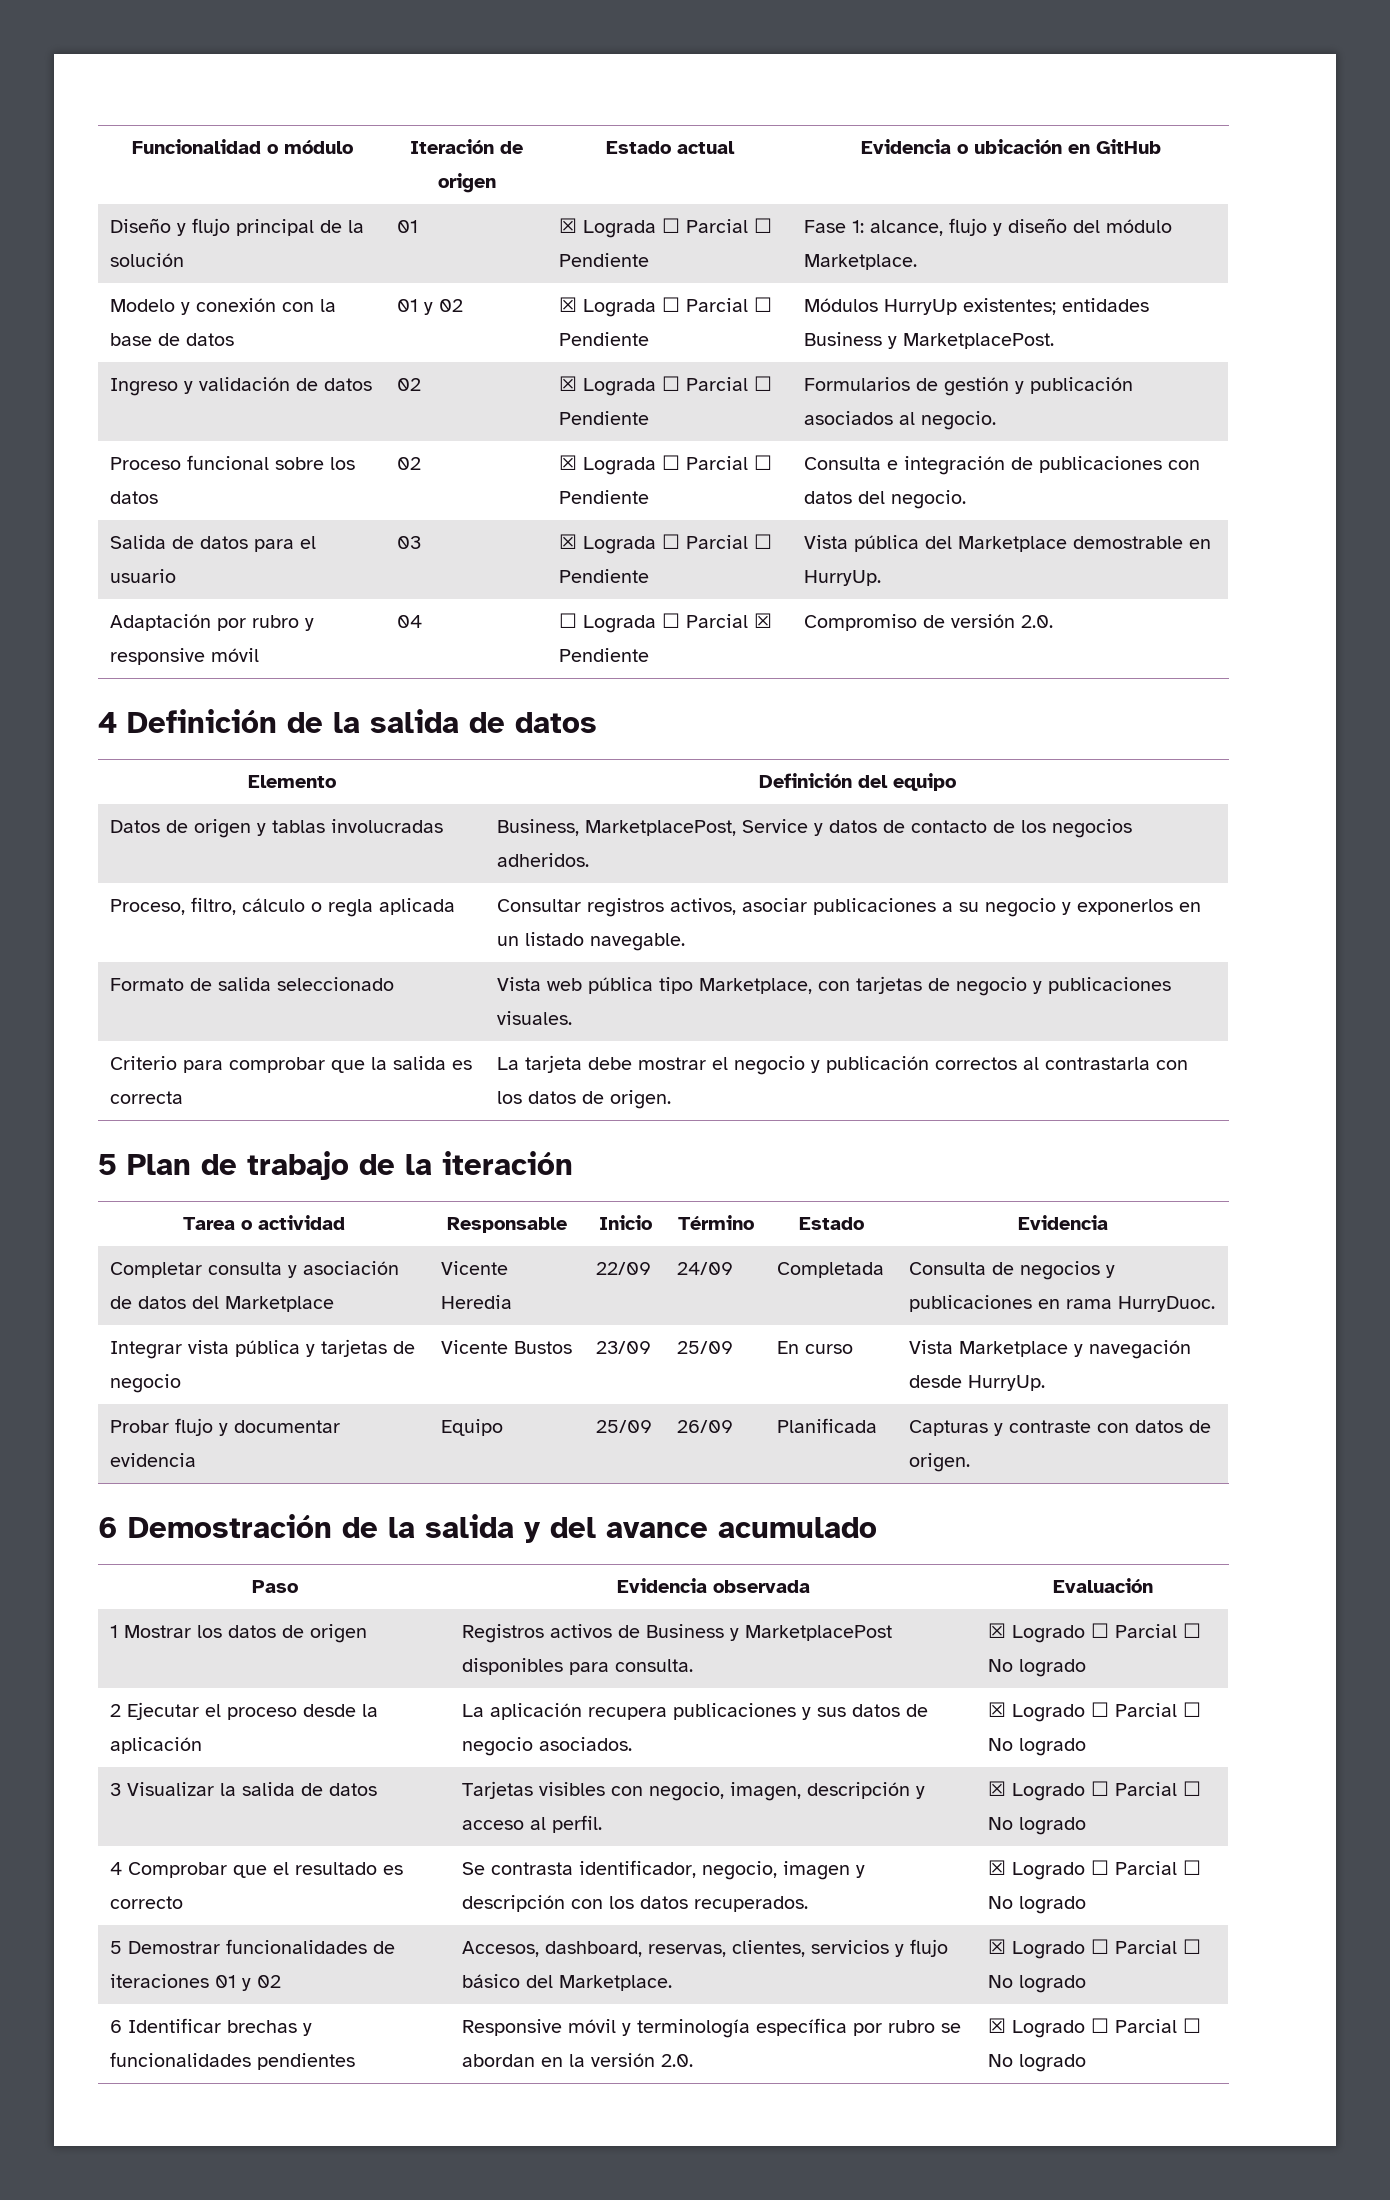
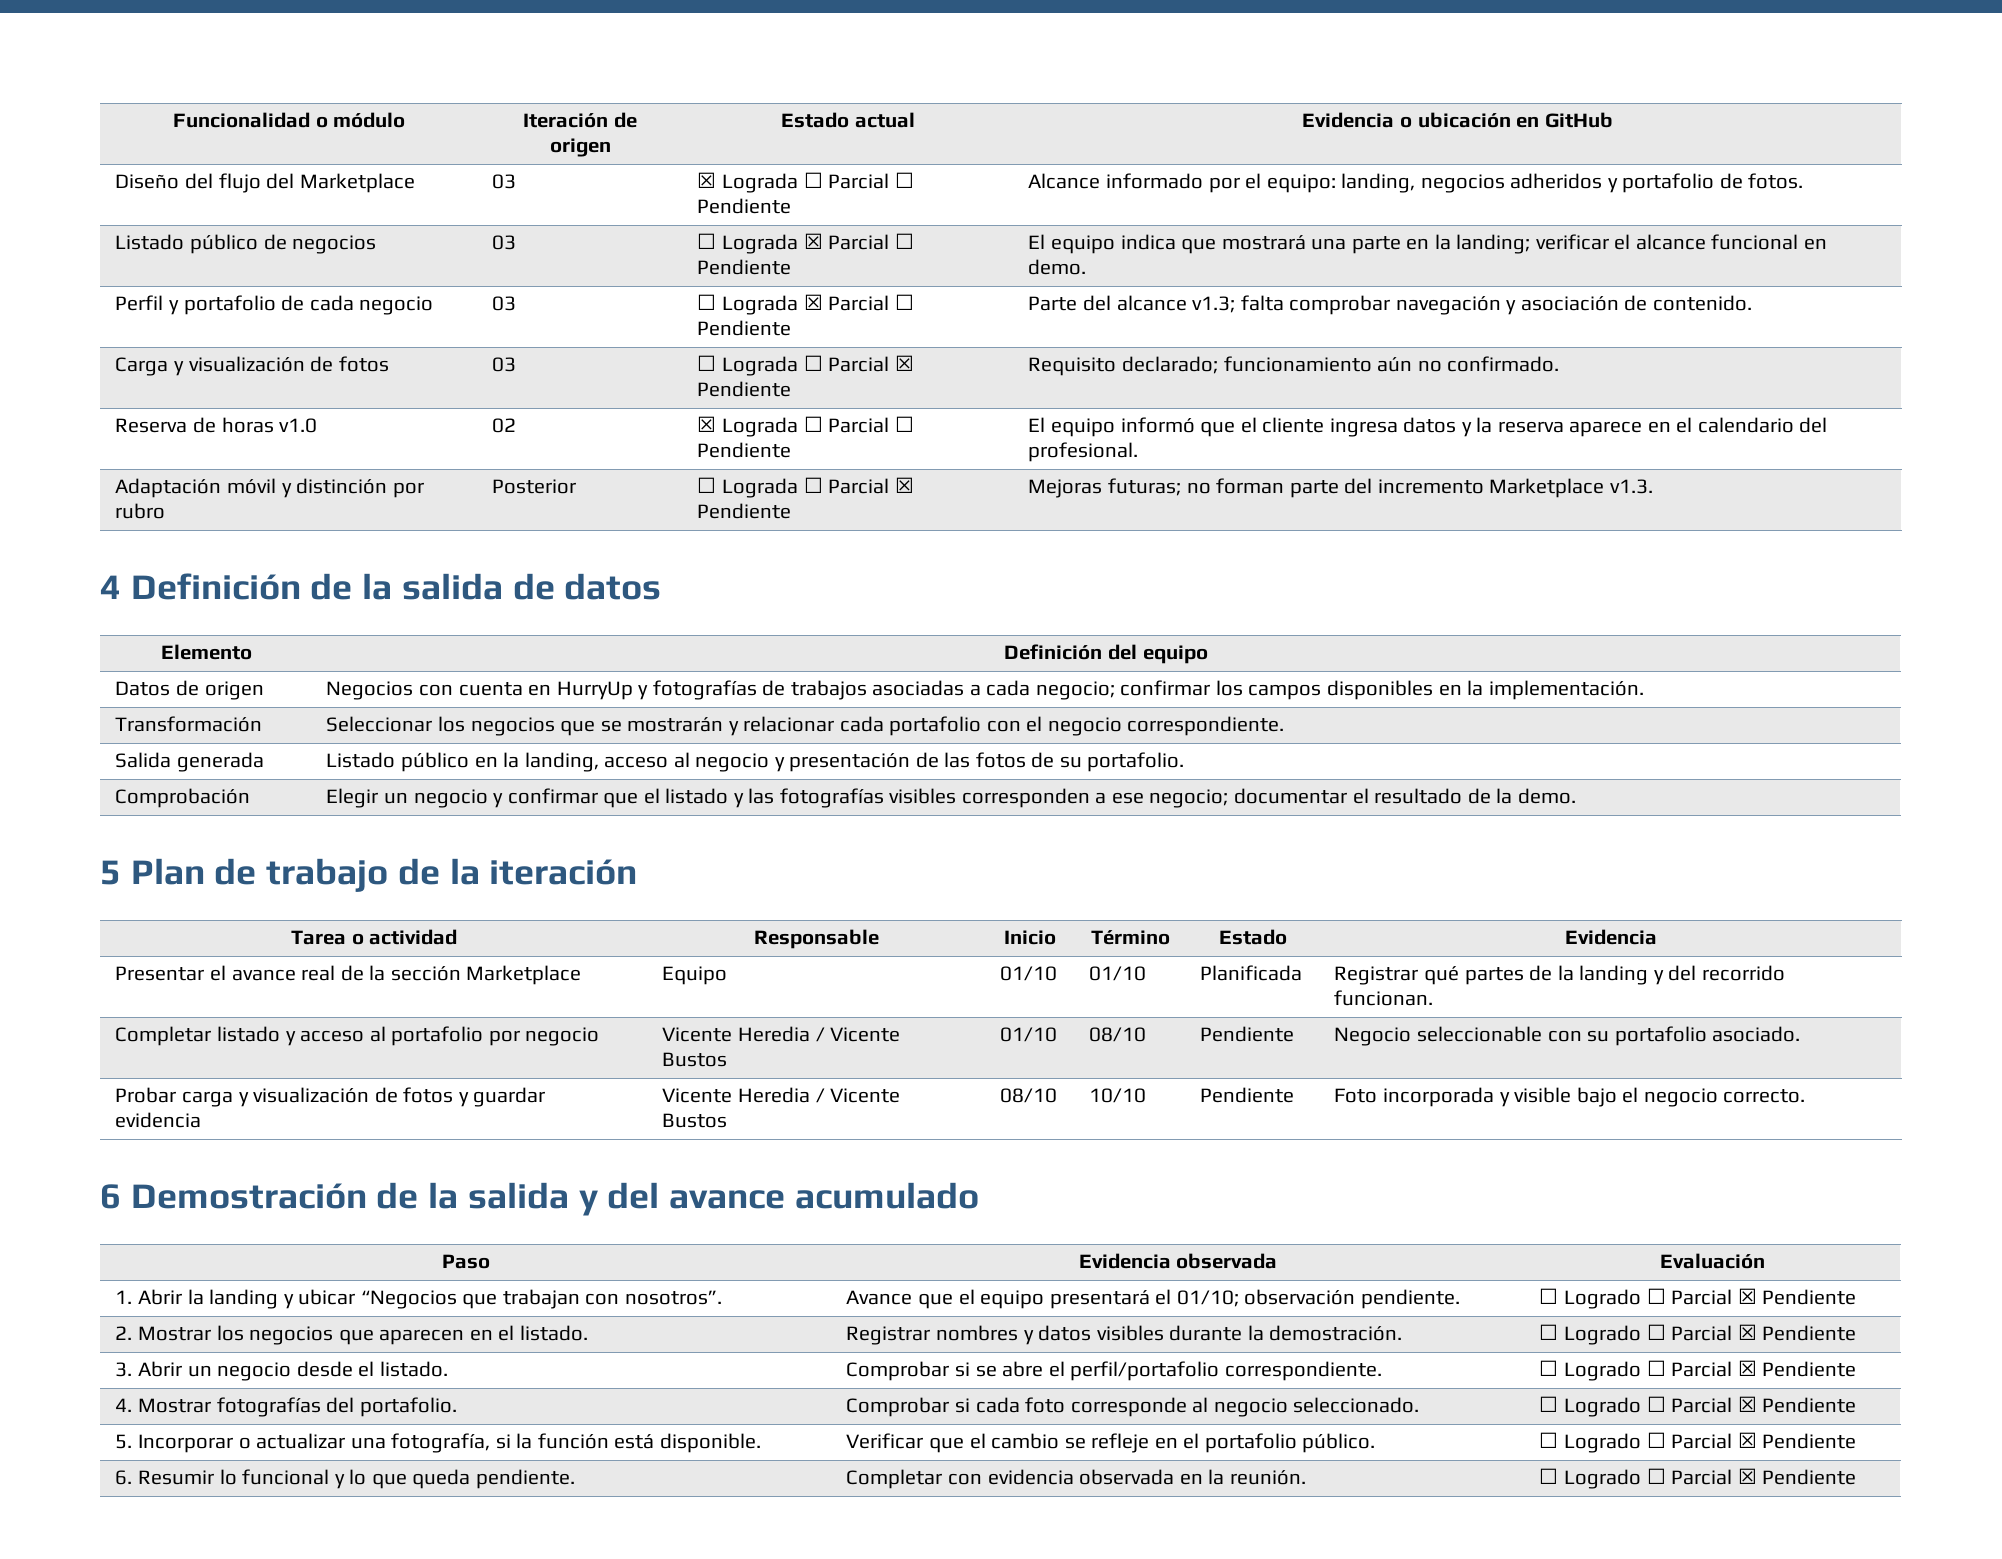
- Diseño y flujo principal de la solución | 01 | ☒ Lograda ☐ Parcial ☐ Pendiente | Fase 1: alcance, flujo y diseño del módulo Marketplace.
- Modelo y conexión con la base de datos | 01 y 02 | ☒ Lograda ☐ Parcial ☐ Pendiente | Módulos HurryUp existentes; entidades Business y MarketplacePost.
- Ingreso y validación de datos | 02 | ☒ Lograda ☐ Parcial ☐ Pendiente | Formularios de gestión y publicación asociados al negocio.
- Proceso funcional sobre los datos | 02 | ☒ Lograda ☐ Parcial ☐ Pendiente | Consulta e integración de publicaciones con datos del negocio.
- Salida de datos para el usuario | 03 | ☒ Lograda ☐ Parcial ☐ Pendiente | Vista pública del Marketplace demostrable en HurryUp.
- Adaptación por rubro y responsive móvil | 04 | ☐ Lograda ☐ Parcial ☒ Pendiente | Compromiso de versión 2.0.
+ Diseño del flujo del Marketplace | 03 | ☒ Lograda ☐ Parcial ☐ Pendiente | Alcance informado por el equipo: landing, negocios adheridos y portafolio de fotos.
+ Listado público de negocios | 03 | ☐ Lograda ☒ Parcial ☐ Pendiente | El equipo indica que mostrará una parte en la landing; verificar el alcance funcional en demo.
+ Perfil y portafolio de cada negocio | 03 | ☐ Lograda ☒ Parcial ☐ Pendiente | Parte del alcance v1.3; falta comprobar navegación y asociación de contenido.
+ Carga y visualización de fotos | 03 | ☐ Lograda ☐ Parcial ☒ Pendiente | Requisito declarado; funcionamiento aún no confirmado.
+ Reserva de horas v1.0 | 02 | ☒ Lograda ☐ Parcial ☐ Pendiente | El equipo informó que el cliente ingresa datos y la reserva aparece en el calendario del profesional.
+ Adaptación móvil y distinción por rubro | Posterior | ☐ Lograda ☐ Parcial ☒ Pendiente | Mejoras futuras; no forman parte del incremento Marketplace v1.3.
- Datos de origen y tablas involucradas | Business, MarketplacePost, Service y datos de contacto de los negocios adheridos.
- Proceso, filtro, cálculo o regla aplicada | Consultar registros activos, asociar publicaciones a su negocio y exponerlos en un listado navegable.
- Formato de salida seleccionado | Vista web pública tipo Marketplace, con tarjetas de negocio y publicaciones visuales.
- Criterio para comprobar que la salida es correcta | La tarjeta debe mostrar el negocio y publicación correctos al contrastarla con los datos de origen.
+ Datos de origen | Negocios con cuenta en HurryUp y fotografías de trabajos asociadas a cada negocio; confirmar los campos disponibles en la implementación.
+ Transformación | Seleccionar los negocios que se mostrarán y relacionar cada portafolio con el negocio correspondiente.
+ Salida generada | Listado público en la landing, acceso al negocio y presentación de las fotos de su portafolio.
+ Comprobación | Elegir un negocio y confirmar que el listado y las fotografías visibles corresponden a ese negocio; documentar el resultado de la demo.
- Completar consulta y asociación de datos del Marketplace | Vicente Heredia | 22/09 | 24/09 | Completada | Consulta de negocios y publicaciones en rama HurryDuoc.
- Integrar vista pública y tarjetas de negocio | Vicente Bustos | 23/09 | 25/09 | En curso | Vista Marketplace y navegación desde HurryUp.
- Probar flujo y documentar evidencia | Equipo | 25/09 | 26/09 | Planificada | Capturas y contraste con datos de origen.
+ Presentar el avance real de la sección Marketplace | Equipo | 01/10 | 01/10 | Planificada | Registrar qué partes de la landing y del recorrido funcionan.
+ Completar listado y acceso al portafolio por negocio | Vicente Heredia / Vicente Bustos | 01/10 | 08/10 | Pendiente | Negocio seleccionable con su portafolio asociado.
+ Probar carga y visualización de fotos y guardar evidencia | Vicente Heredia / Vicente Bustos | 08/10 | 10/10 | Pendiente | Foto incorporada y visible bajo el negocio correcto.
- 1 Mostrar los datos de origen | Registros activos de Business y MarketplacePost disponibles para consulta. | ☒ Logrado ☐ Parcial ☐ No logrado
- 2 Ejecutar el proceso desde la aplicación | La aplicación recupera publicaciones y sus datos de negocio asociados. | ☒ Logrado ☐ Parcial ☐ No logrado
- 3 Visualizar la salida de datos | Tarjetas visibles con negocio, imagen, descripción y acceso al perfil. | ☒ Logrado ☐ Parcial ☐ No logrado
- 4 Comprobar que el resultado es correcto | Se contrasta identificador, negocio, imagen y descripción con los datos recuperados. | ☒ Logrado ☐ Parcial ☐ No logrado
- 5 Demostrar funcionalidades de iteraciones 01 y 02 | Accesos, dashboard, reservas, clientes, servicios y flujo básico del Marketplace. | ☒ Logrado ☐ Parcial ☐ No logrado
- 6 Identificar brechas y funcionalidades pendientes | Responsive móvil y terminología específica por rubro se abordan en la versión 2.0. | ☒ Logrado ☐ Parcial ☐ No logrado
+ 1. Abrir la landing y ubicar “Negocios que trabajan con nosotros”. | Avance que el equipo presentará el 01/10; observación pendiente. | ☐ Logrado ☐ Parcial ☒ Pendiente
+ 2. Mostrar los negocios que aparecen en el listado. | Registrar nombres y datos visibles durante la demostración. | ☐ Logrado ☐ Parcial ☒ Pendiente
+ 3. Abrir un negocio desde el listado. | Comprobar si se abre el perfil/portafolio correspondiente. | ☐ Logrado ☐ Parcial ☒ Pendiente
+ 4. Mostrar fotografías del portafolio. | Comprobar si cada foto corresponde al negocio seleccionado. | ☐ Logrado ☐ Parcial ☒ Pendiente
+ 5. Incorporar o actualizar una fotografía, si la función está disponible. | Verificar que el cambio se refleje en el portafolio público. | ☐ Logrado ☐ Parcial ☒ Pendiente
+ 6. Resumir lo funcional y lo que queda pendiente. | Completar con evidencia observada en la reunión. | ☐ Logrado ☐ Parcial ☒ Pendiente

